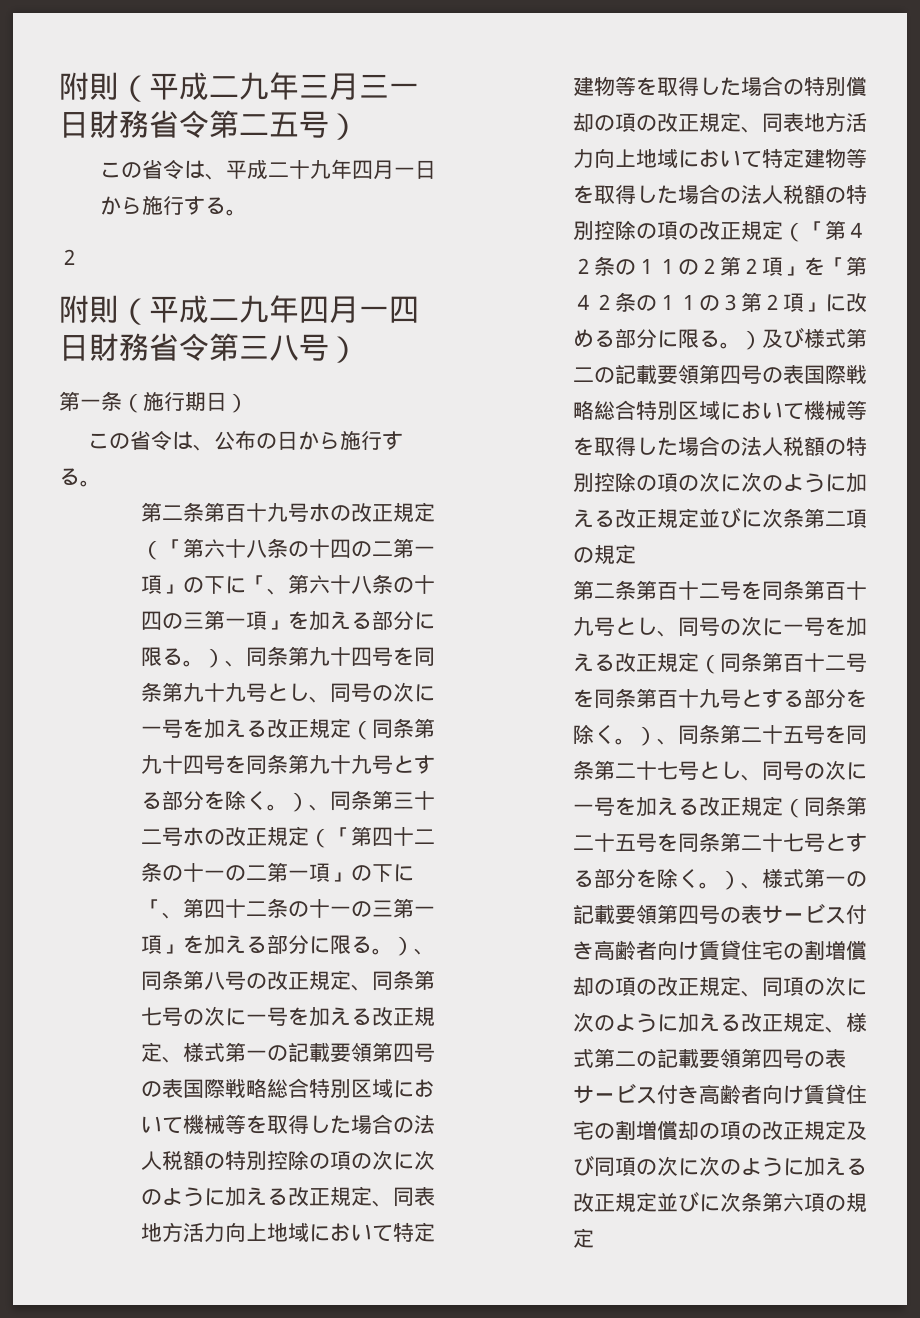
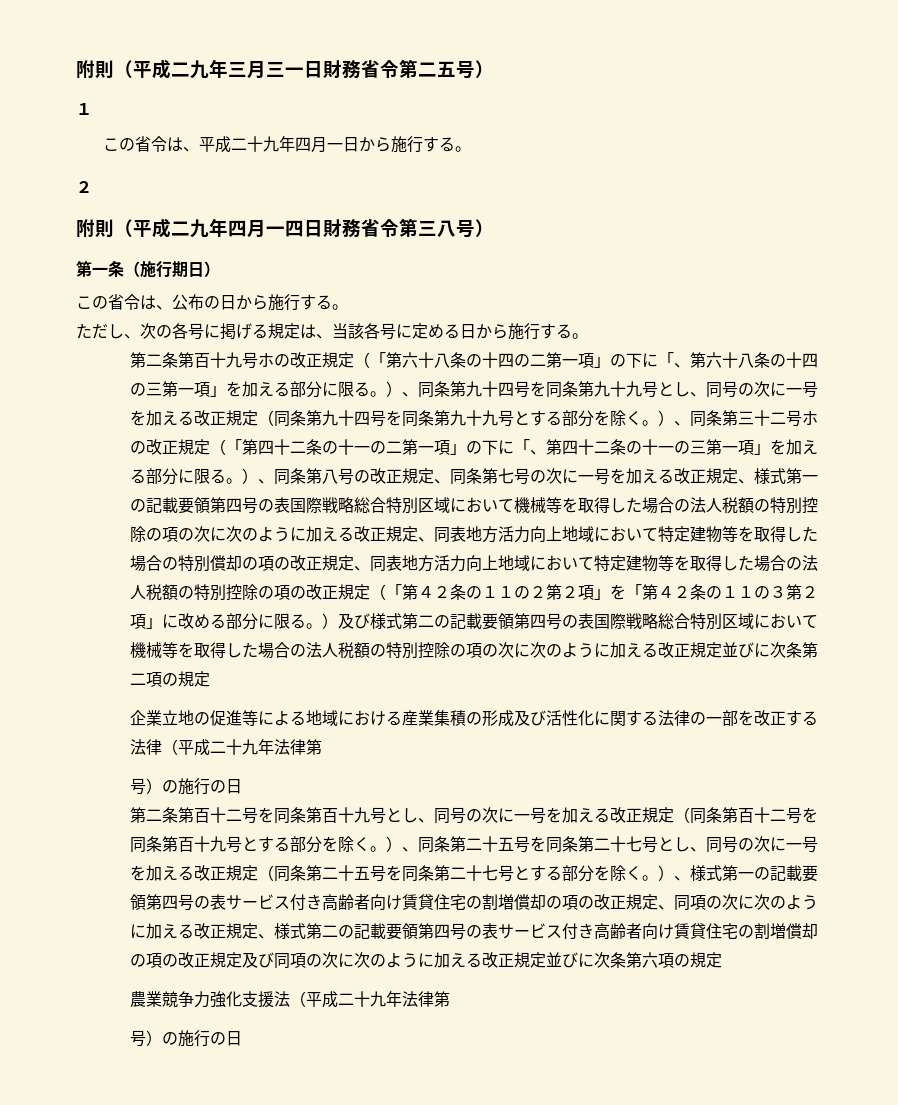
  附則（平成二九年三月三一日財務省令第二五号）
+ １
+ ただし、次の各号に掲げる規定は、当該各号に定める日から施行する。
+ 企業立地の促進等による地域における産業集積の形成及び活性化に関する法律の一部を改正する法律（平成二十九年法律第
+ 号）の施行の日
+ 農業競争力強化支援法（平成二十九年法律第
+ 号）の施行の日

